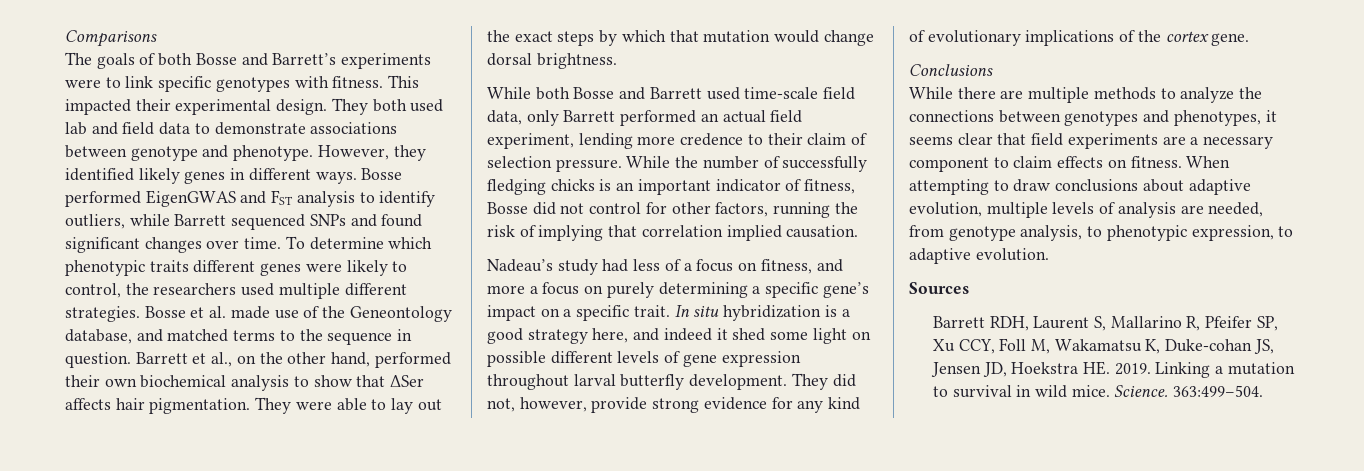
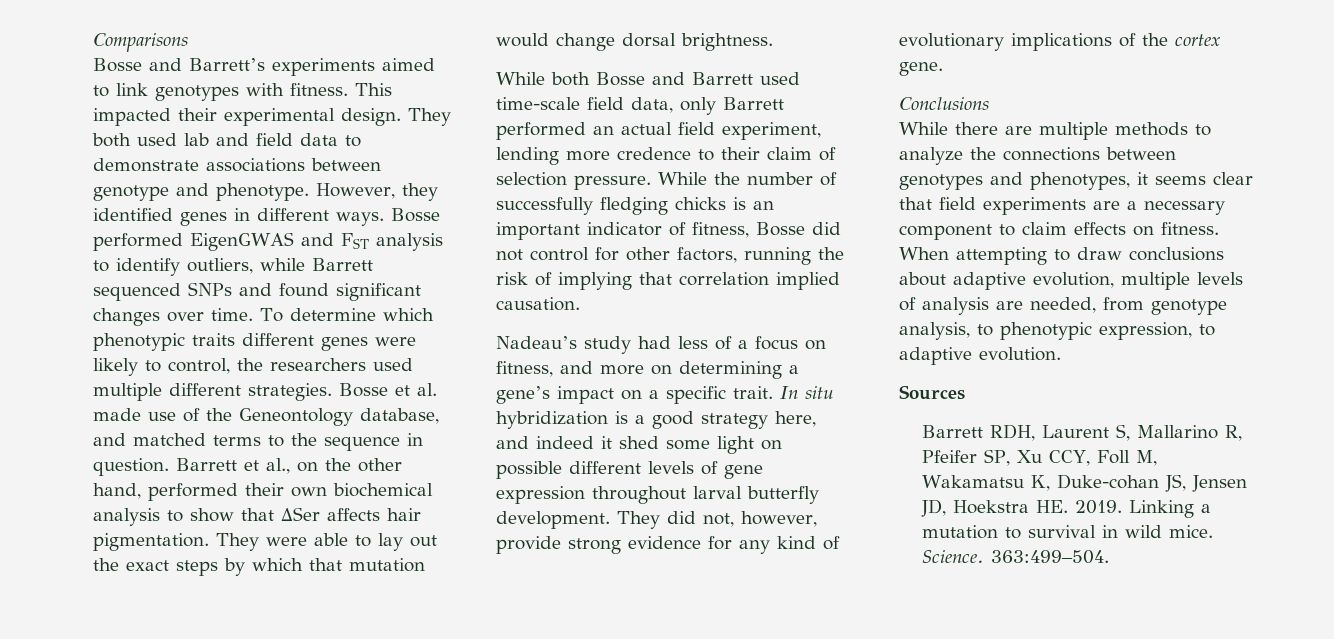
- The goals of both Bosse and Barrett’s experiments were to link specific genotypes with fitness.
+ Bosse and Barrett’s experiments aimed to link genotypes with fitness.
- However, they identified likely genes in different ways.
+ However, they identified genes in different ways.
- Nadeau’s study had less of a focus on fitness, and more a focus on purely determining a specific gene’s impact on a specific trait.
+ Nadeau’s study had less of a focus on fitness, and more on determining a gene’s impact on a specific trait.

